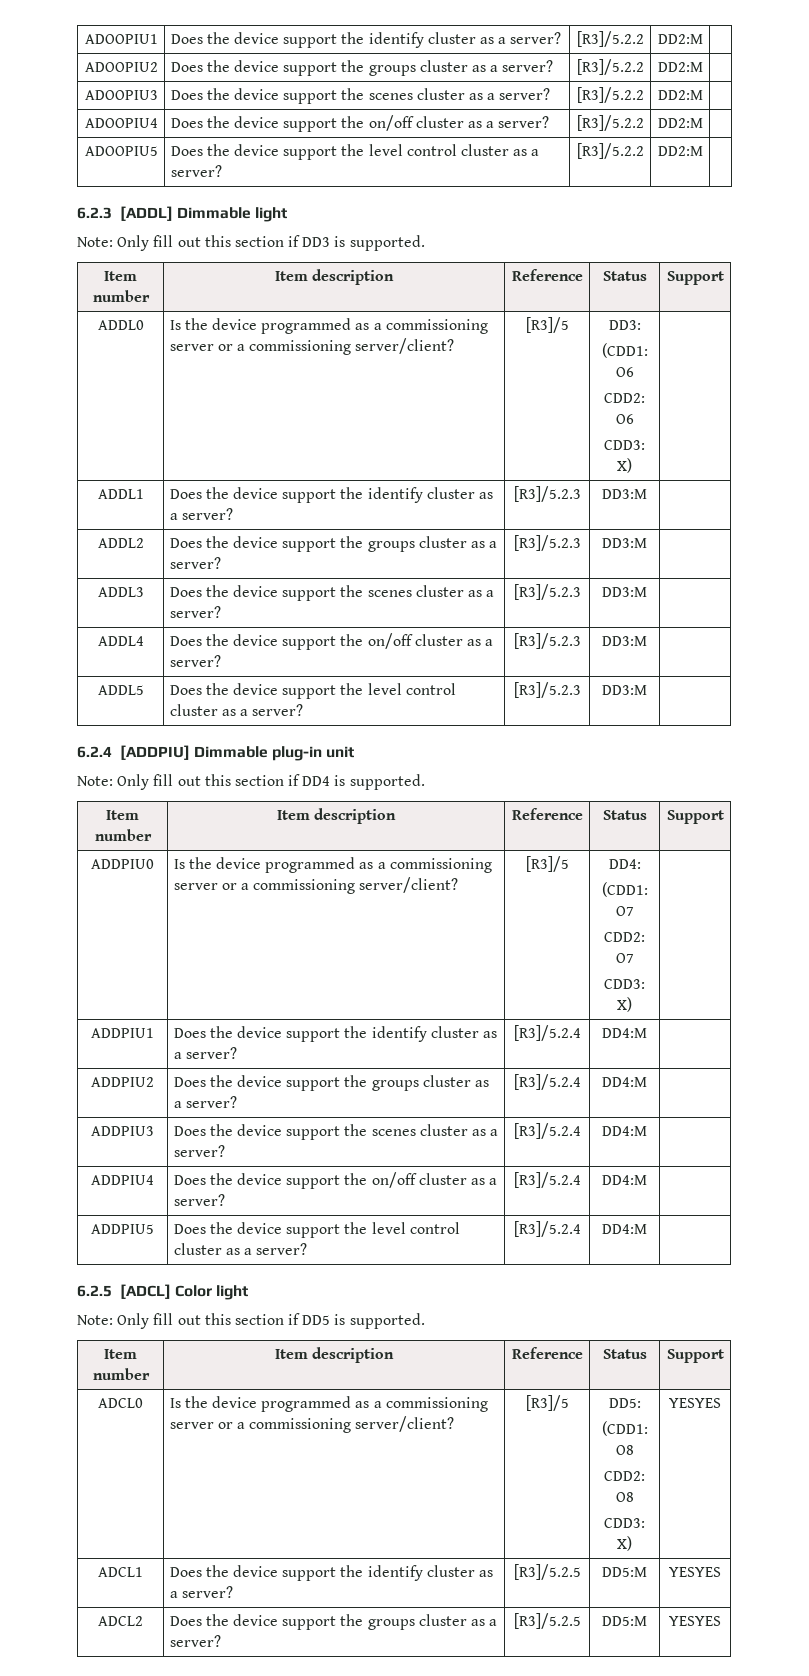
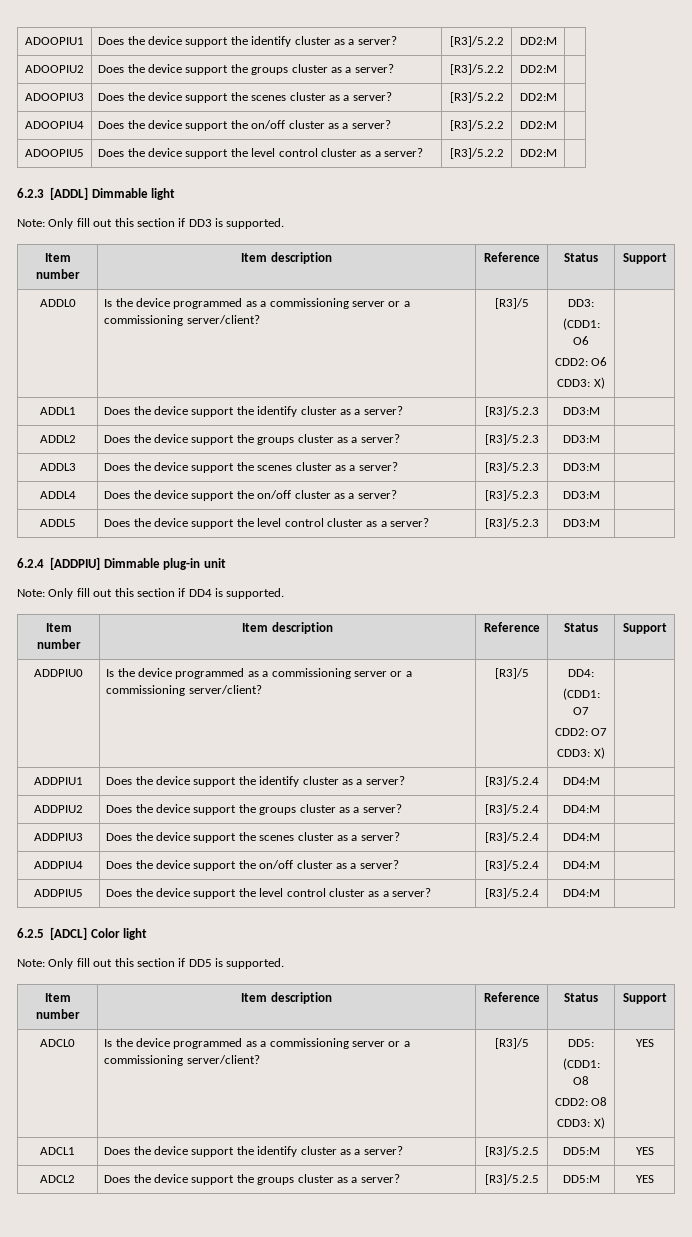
  ADCL0 | Is the device programmed as a commissioning server or a commissioning server/client? | [R3]/5 | DD5:
  (CDD1: O8
  CDD2: O8
- CDD3: X) | YESYES
+ CDD3: X) | YES
- ADCL1 | Does the device support the identify cluster as a server? | [R3]/5.2.5 | DD5:M | YESYES
+ ADCL1 | Does the device support the identify cluster as a server? | [R3]/5.2.5 | DD5:M | YES
- ADCL2 | Does the device support the groups cluster as a server? | [R3]/5.2.5 | DD5:M | YESYES
+ ADCL2 | Does the device support the groups cluster as a server? | [R3]/5.2.5 | DD5:M | YES

